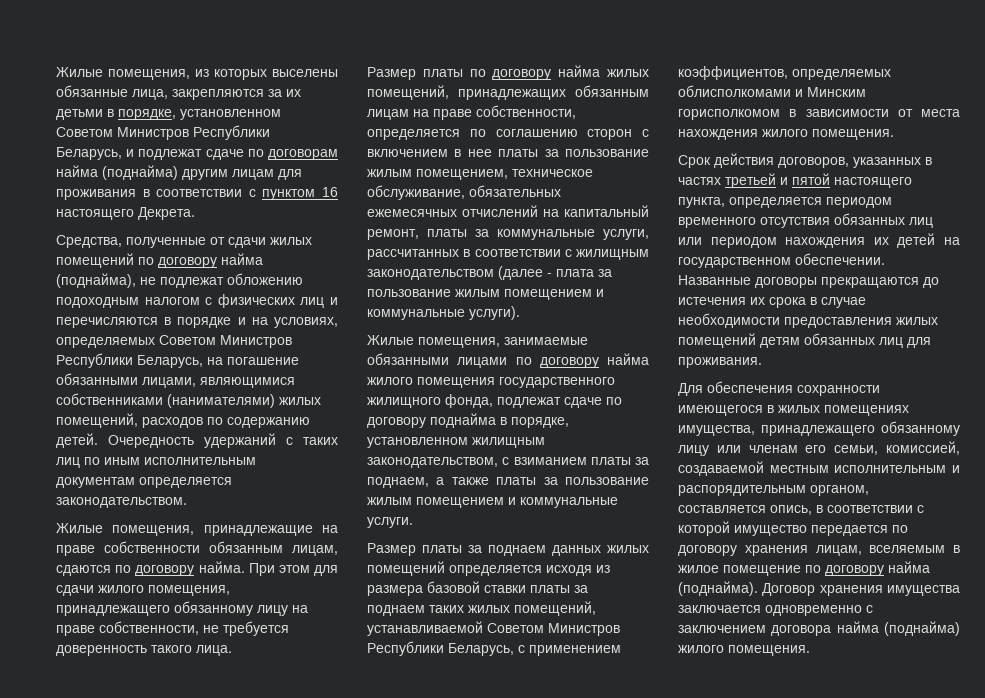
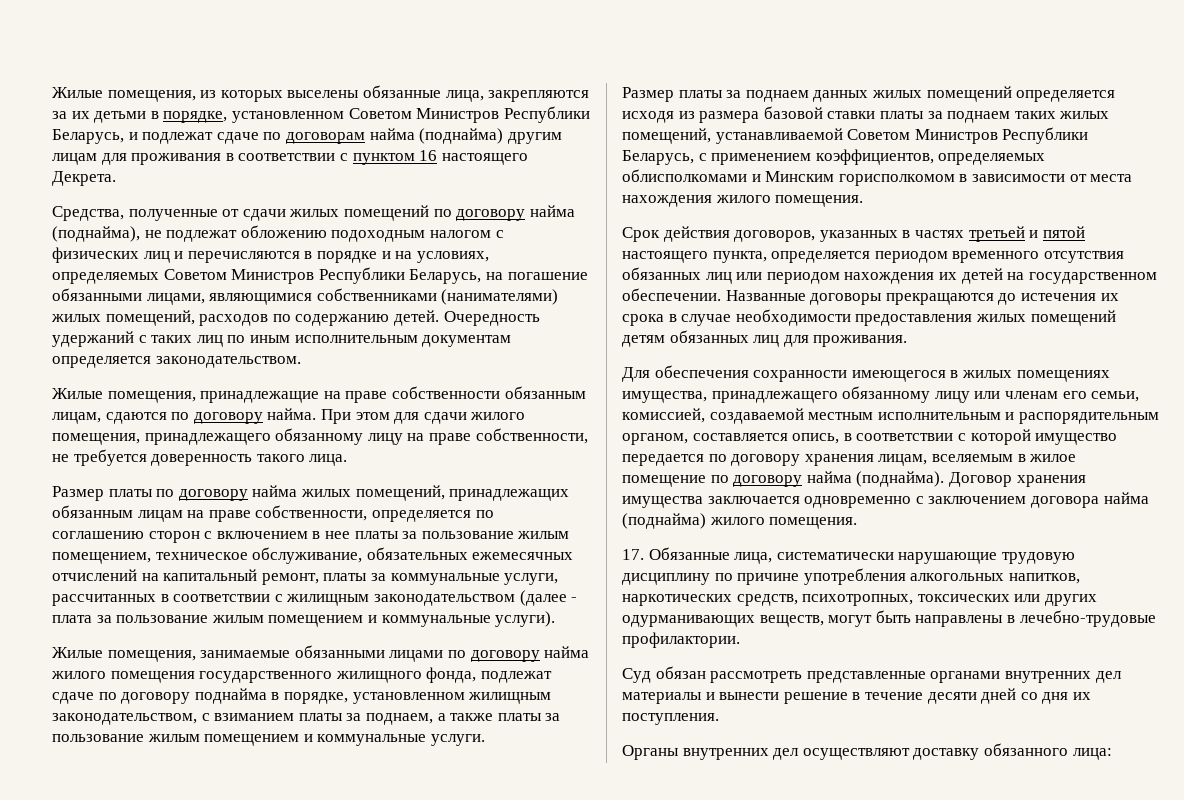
+ 17. Обязанные лица, систематически нарушающие трудовую дисциплину по причине употребления алкогольных напитков, наркотических средств, психотропных, токсических или других одурманивающих веществ, могут быть направлены в лечебно-трудовые профилактории.
+ Суд обязан рассмотреть представленные органами внутренних дел материалы и вынести решение в течение десяти дней со дня их поступления.
+ Органы внутренних дел осуществляют доставку обязанного лица:

